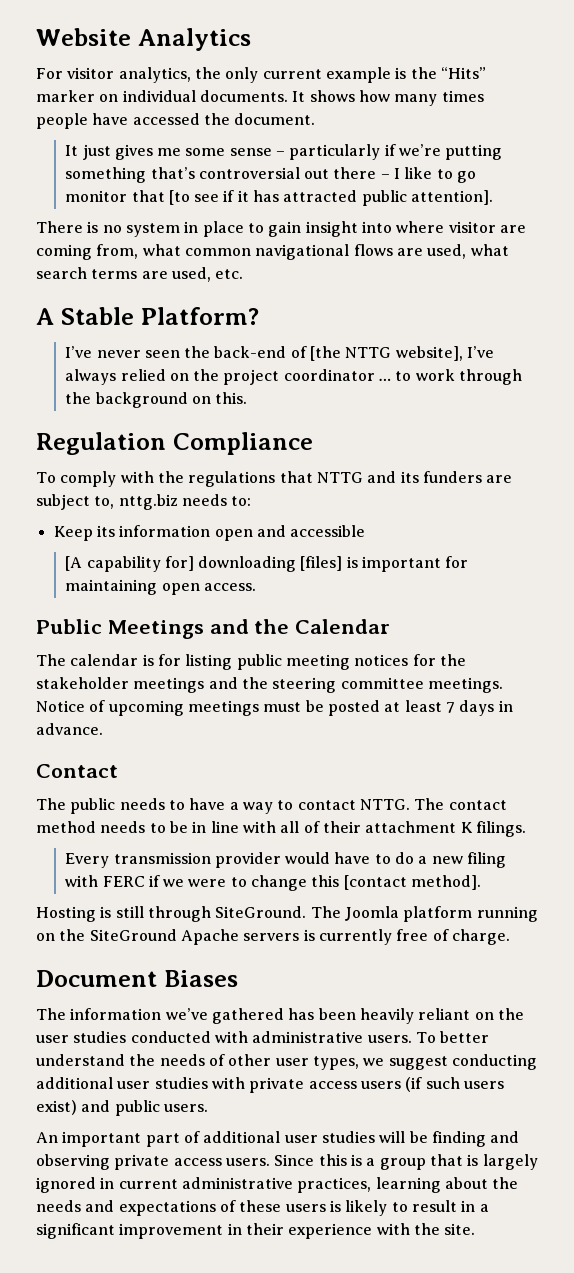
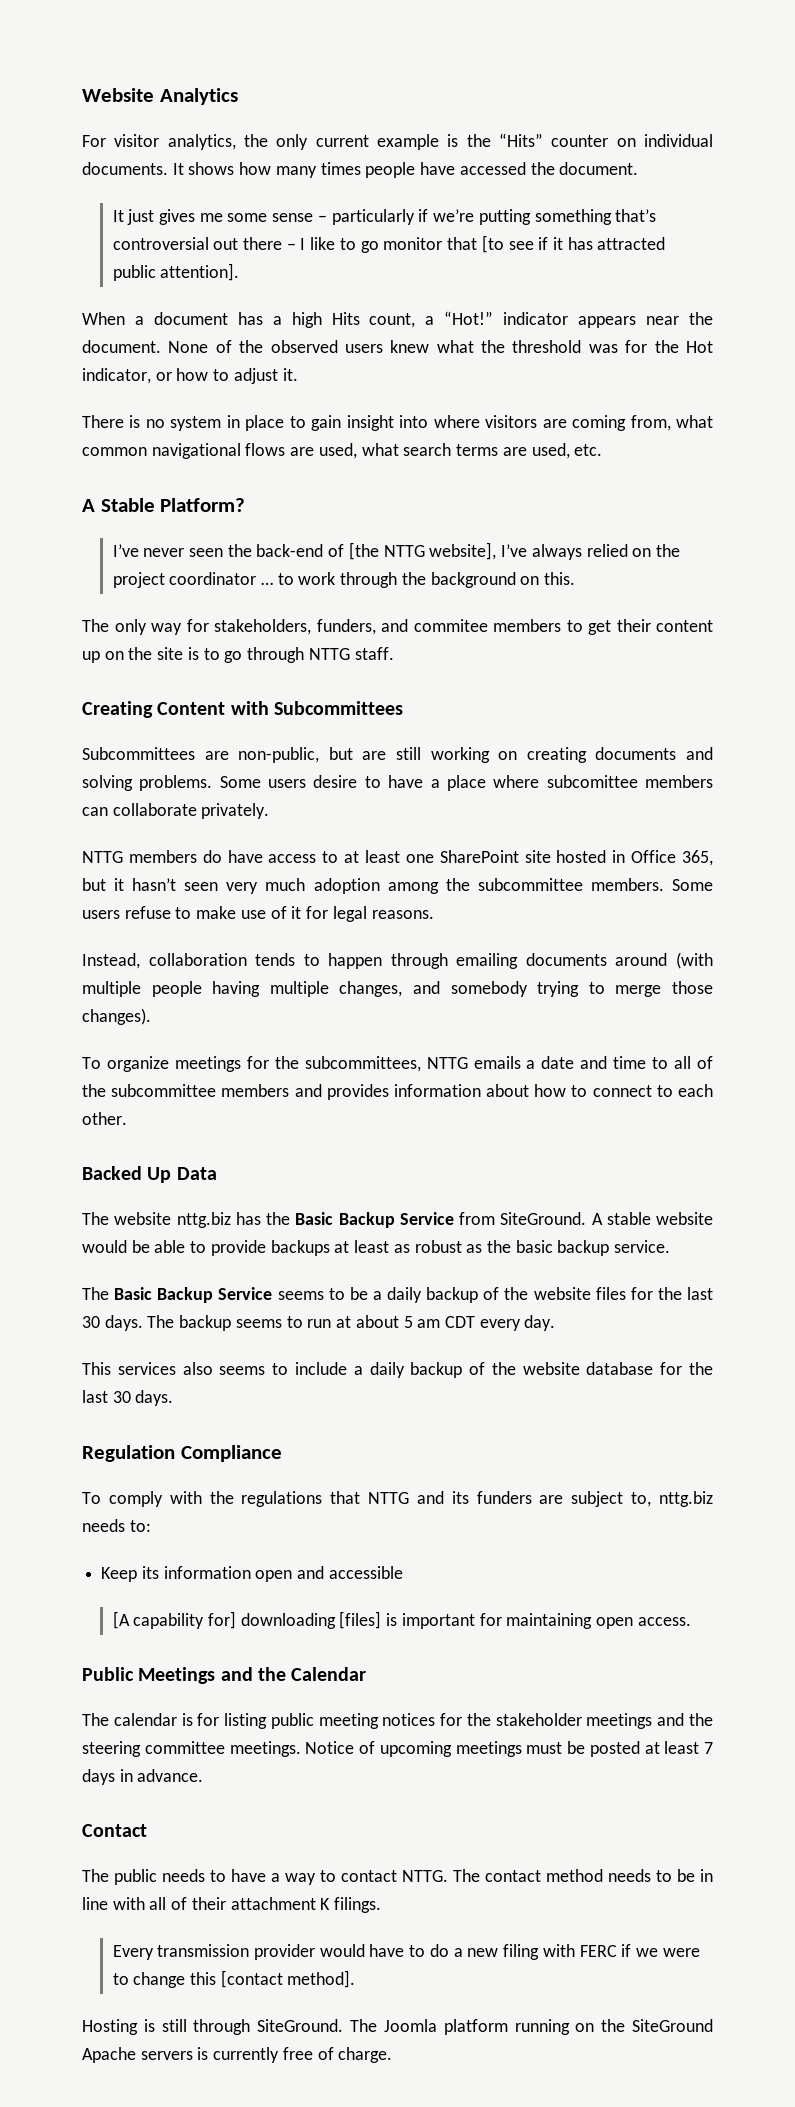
- For visitor analytics, the only current example is the “Hits” marker on individual documents.
+ For visitor analytics, the only current example is the “Hits” counter on individual documents.
+ When a document has a high Hits count, a “Hot!” indicator appears near the document. None of the observed users knew what the threshold was for the Hot indicator, or how to adjust it.
- There is no system in place to gain insight into where visitor are coming from, what common navigational flows are used, what search terms are used, etc.
+ There is no system in place to gain insight into where visitors are coming from, what common navigational flows are used, what search terms are used, etc.
+ The only way for stakeholders, funders, and commitee members to get their content up on the site is to go through NTTG staff.
+ Creating Content with Subcommittees
+ Subcommittees are non-public, but are still working on creating documents and solving problems. Some users desire to have a place where subcomittee members can collaborate privately.
+ NTTG members do have access to at least one SharePoint site hosted in Office 365, but it hasn’t seen very much adoption among the subcommittee members. Some users refuse to make use of it for legal reasons.
+ Instead, collaboration tends to happen through emailing documents around (with multiple people having multiple changes, and somebody trying to merge those changes).
+ To organize meetings for the subcommittees, NTTG emails a date and time to all of the subcommittee members and provides information about how to connect to each other.
+ Backed Up Data
+ The website nttg.biz has the Basic Backup Service from SiteGround. A stable website would be able to provide backups at least as robust as the basic backup service.
+ The Basic Backup Service seems to be a daily backup of the website files for the last 30 days. The backup seems to run at about 5 am CDT every day.
+ This services also seems to include a daily backup of the website database for the last 30 days.
- Document Biases
- The information we’ve gathered has been heavily reliant on the user studies conducted with administrative users. To better understand the needs of other user types, we suggest conducting additional user studies with private access users (if such users exist) and public users.
- An important part of additional user studies will be finding and observing private access users. Since this is a group that is largely ignored in current administrative practices, learning about the needs and expectations of these users is likely to result in a significant improvement in their experience with the site.

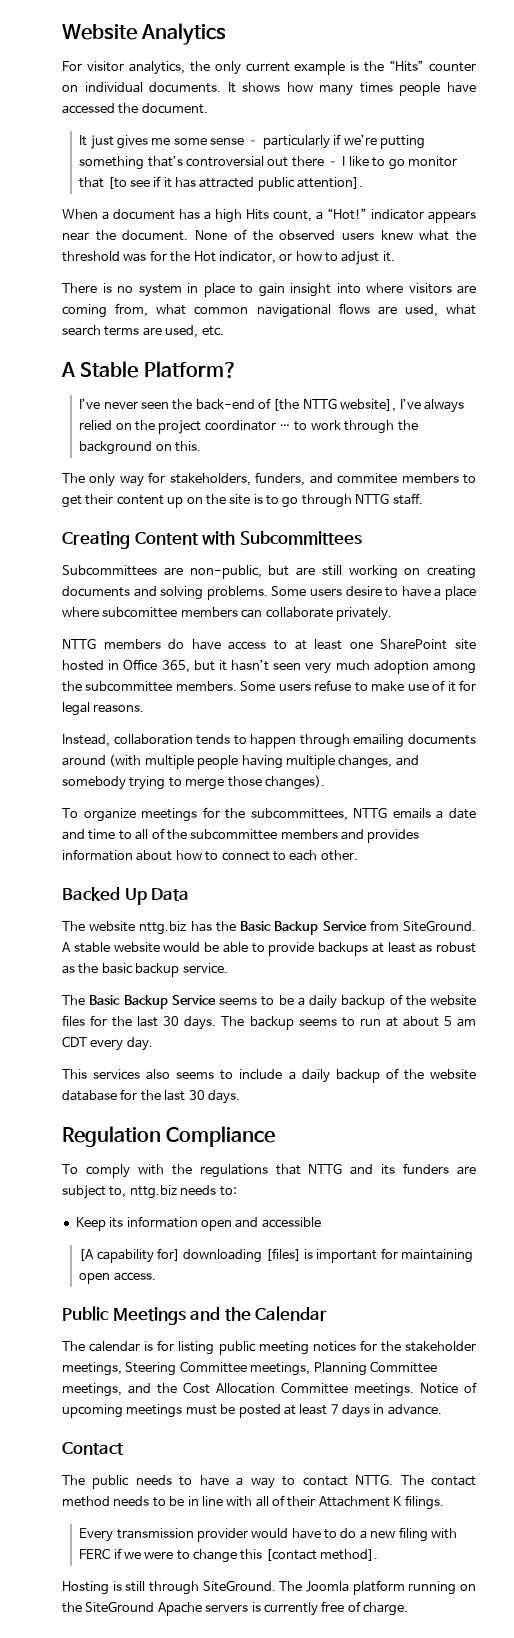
- The calendar is for listing public meeting notices for the stakeholder meetings and the steering committee meetings.
+ The calendar is for listing public meeting notices for the stakeholder meetings, Steering Committee meetings, Planning Committee meetings, and the Cost Allocation Committee meetings.
- The contact method needs to be in line with all of their attachment K filings.
+ The contact method needs to be in line with all of their Attachment K filings.

